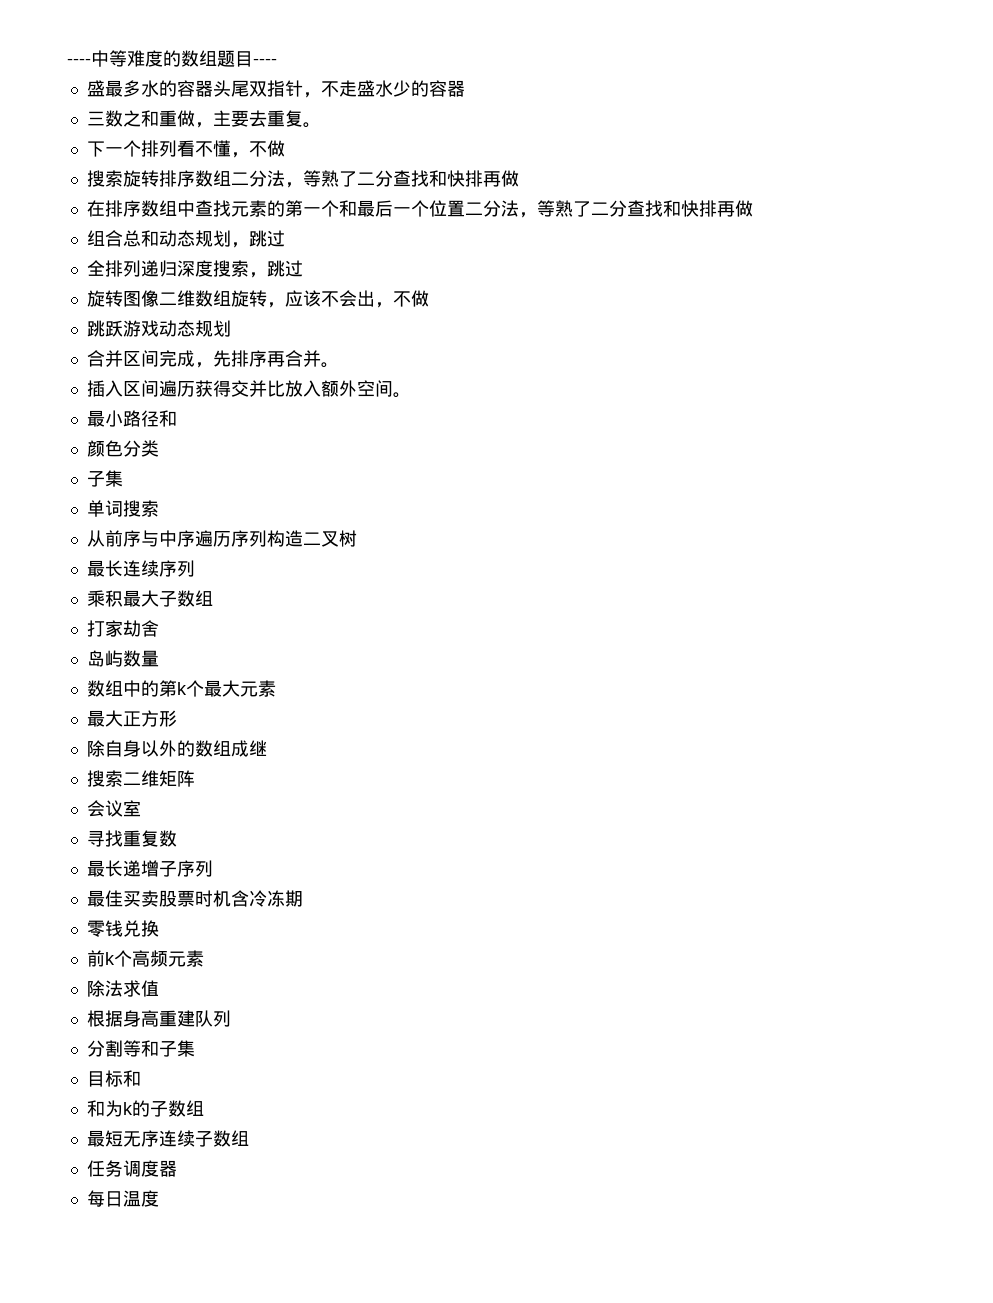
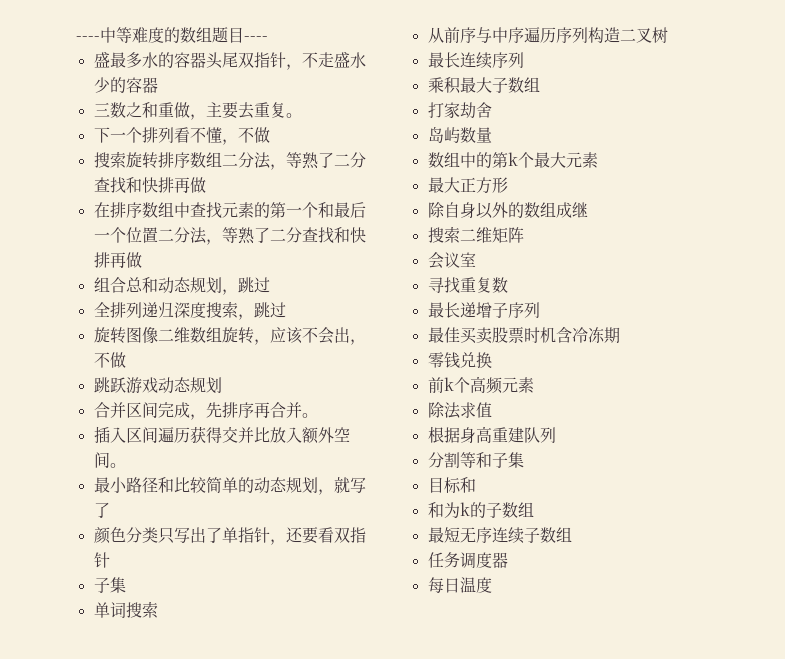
- 最小路径和
- 颜色分类
+ 最小路径和比较简单的动态规划，就写了
+ 颜色分类只写出了单指针，还要看双指针

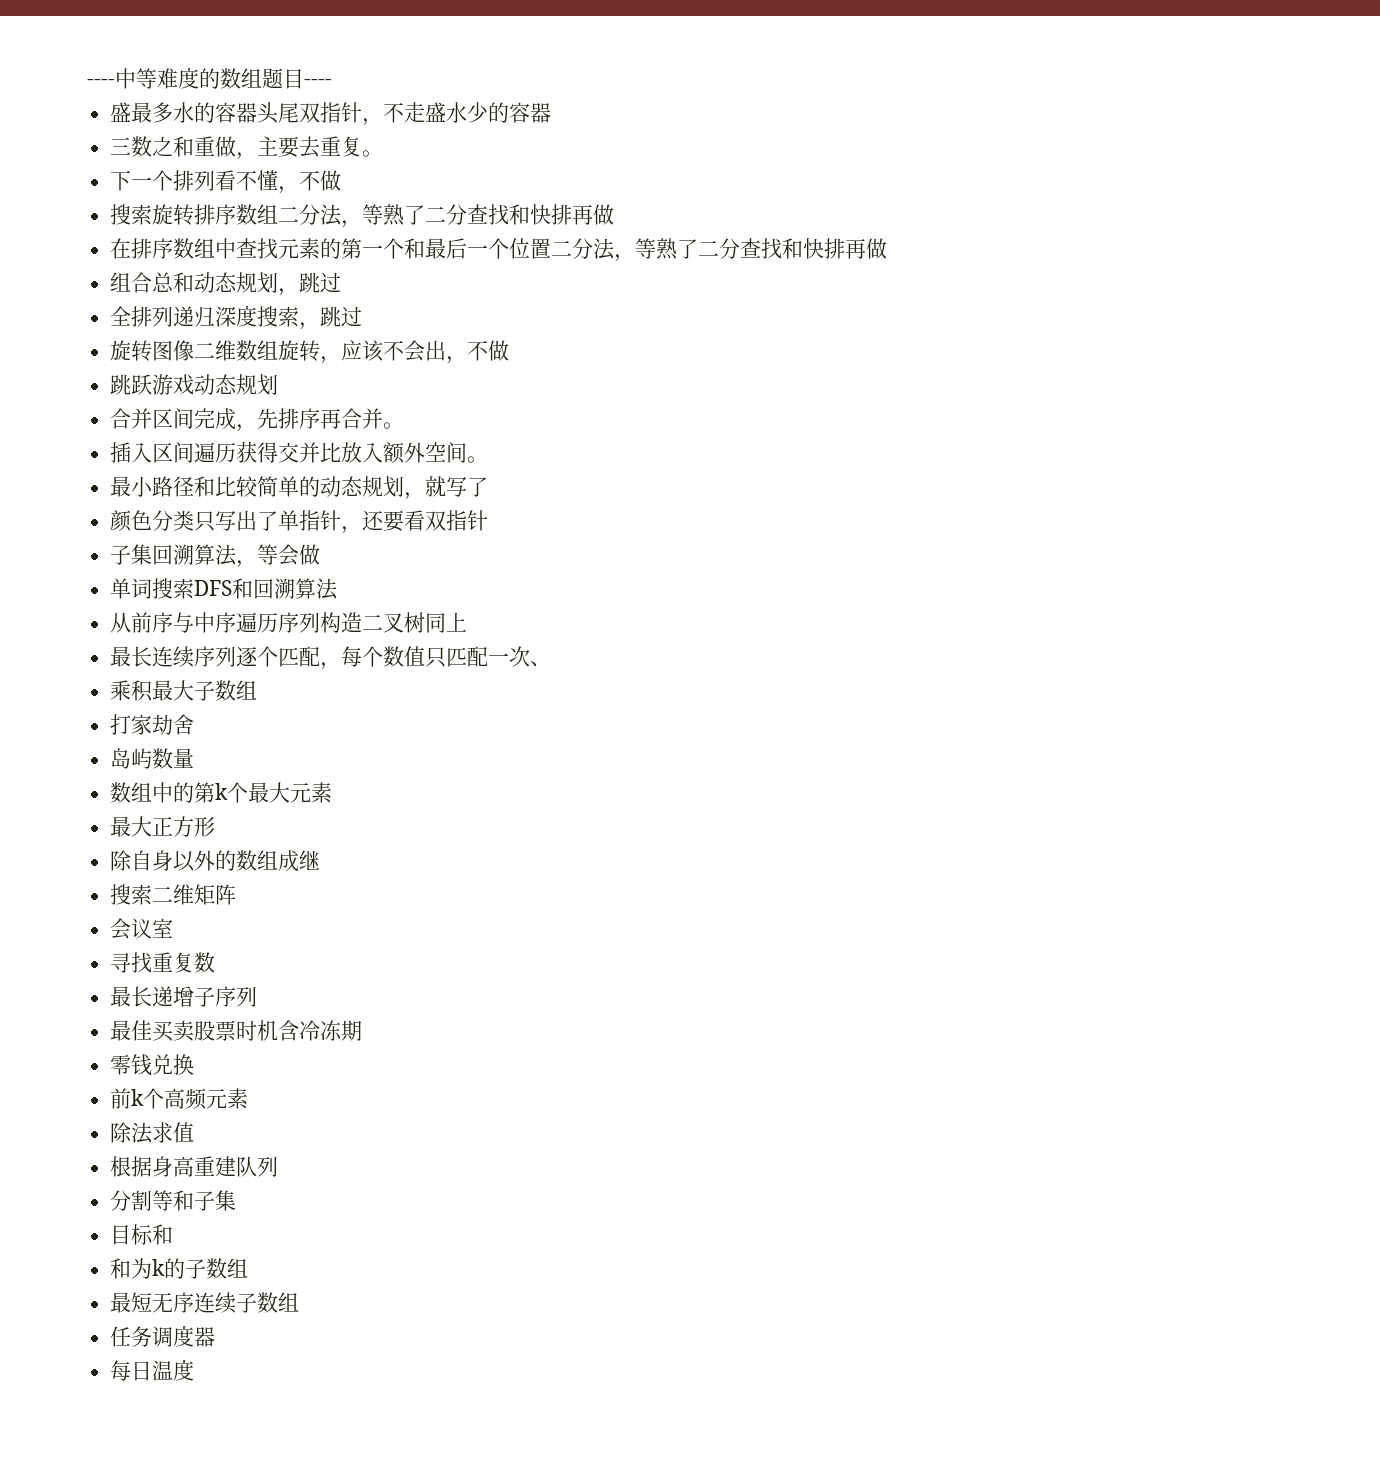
  颜色分类只写出了单指针，还要看双指针
- 子集
+ 子集回溯算法，等会做
- 单词搜索
+ 单词搜索DFS和回溯算法
- 从前序与中序遍历序列构造二叉树
+ 从前序与中序遍历序列构造二叉树同上
- 最长连续序列
+ 最长连续序列逐个匹配，每个数值只匹配一次、

